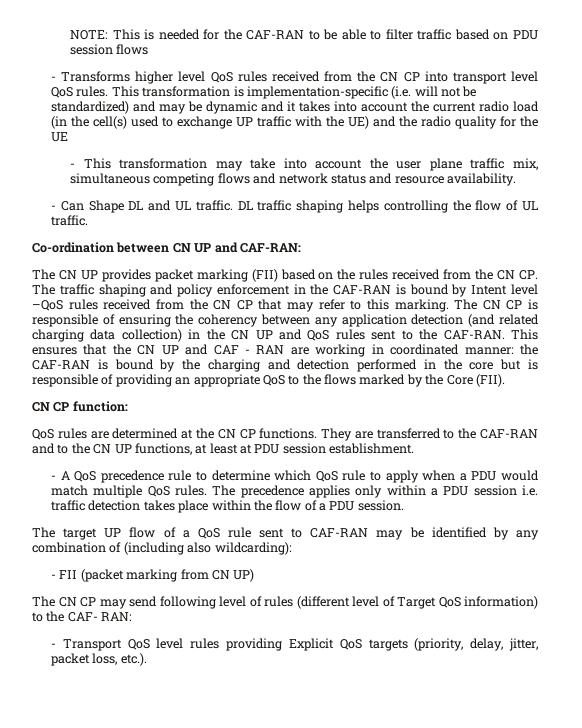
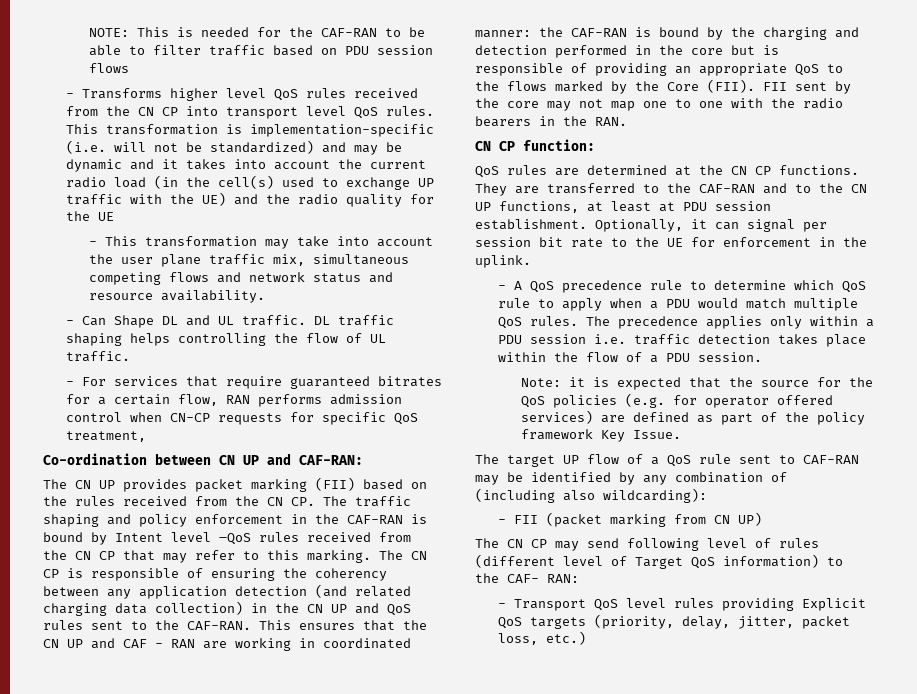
+ - For services that require guaranteed bitrates for a certain flow, RAN performs admission control when CN-CP requests for specific QoS treatment,
+ FII sent by the core may not map one to one with the radio bearers in the RAN.
+ Optionally, it can signal per session bit rate to the UE for enforcement in the uplink.
+ Note: it is expected that the source for the QoS policies (e.g. for operator offered services) are defined as part of the policy framework Key Issue.
- - Transport QoS level rules providing Explicit QoS targets (priority, delay, jitter, packet loss, etc.).
+ - Transport QoS level rules providing Explicit QoS targets (priority, delay, jitter, packet loss, etc.)

